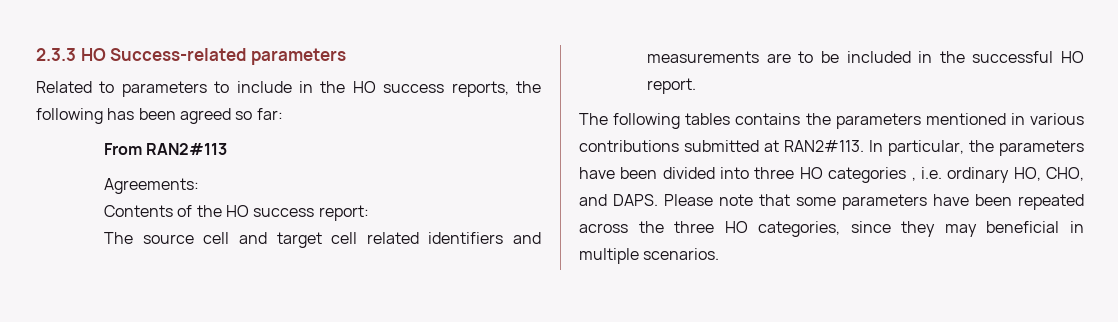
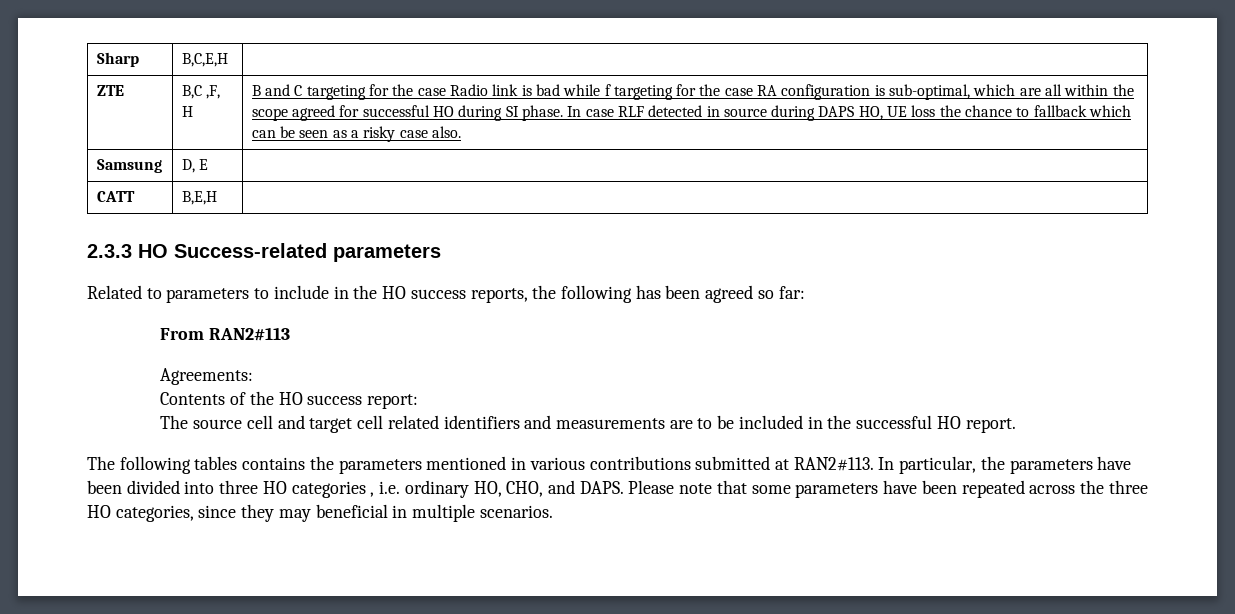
+ Sharp | B,C,E,H |
+ ZTE | B,C ,F, H | B and C targeting for the case Radio link is bad while f targeting for the case RA configuration is sub-optimal, which are all within the scope agreed for successful HO during SI phase. In case RLF detected in source during DAPS HO, UE loss the chance to fallback which can be seen as a risky case also.
+ Samsung | D, E |
+ CATT | B,E,H |

